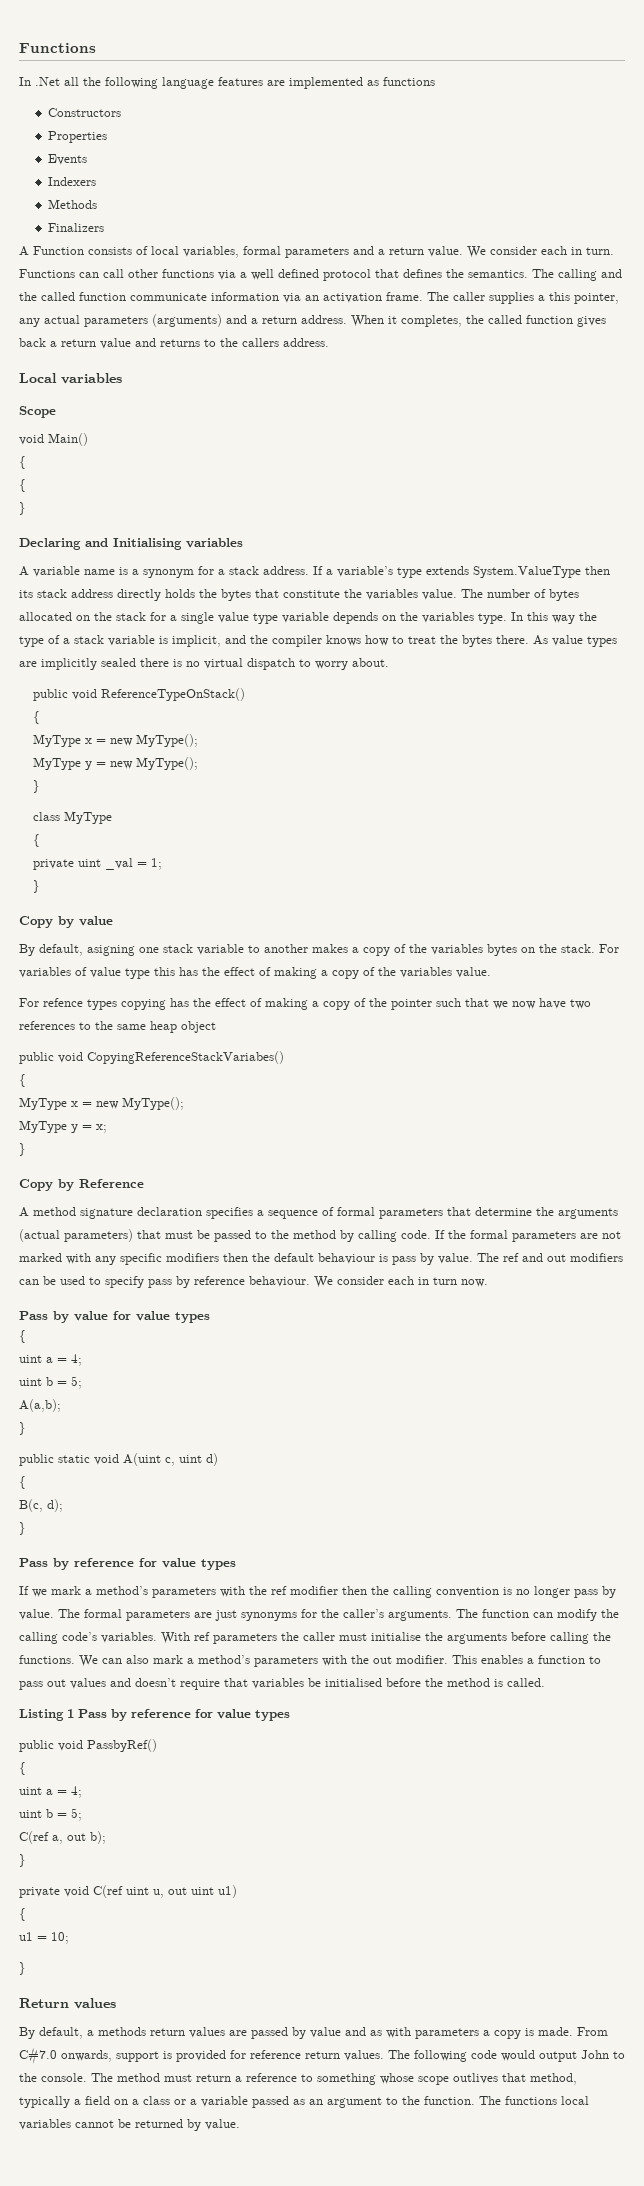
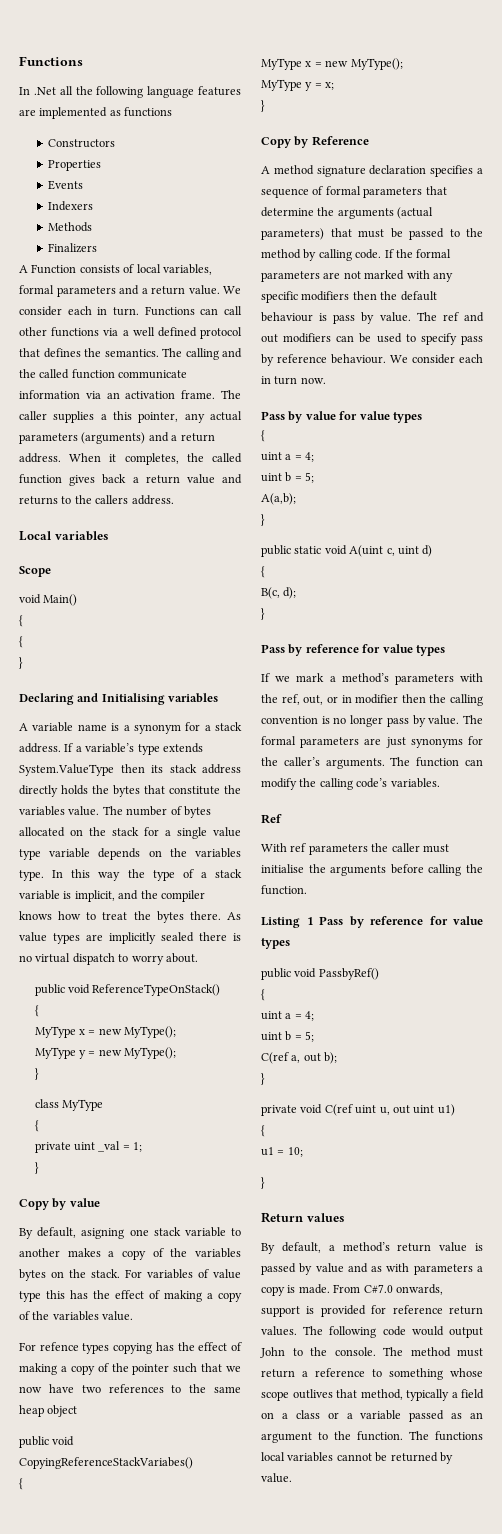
- If we mark a method’s parameters with the ref modifier then the calling convention is no longer pass by value.
+ If we mark a method’s parameters with the ref, out, or in modifier then the calling convention is no longer pass by value.
- The function can modify the calling code’s variables. With ref parameters the caller must initialise the arguments before calling the functions. We can also mark a method’s parameters with the out modifier. This enables a function to pass out values and doesn’t require that variables be initialised before the method is called.
+ The function can modify the calling code’s variables.
+ Ref
+ With ref parameters the caller must initialise the arguments before calling the function.
- By default, a methods return values are passed by value and as with parameters a copy is made.
+ By default, a method’s return value is passed by value and as with parameters a copy is made.

